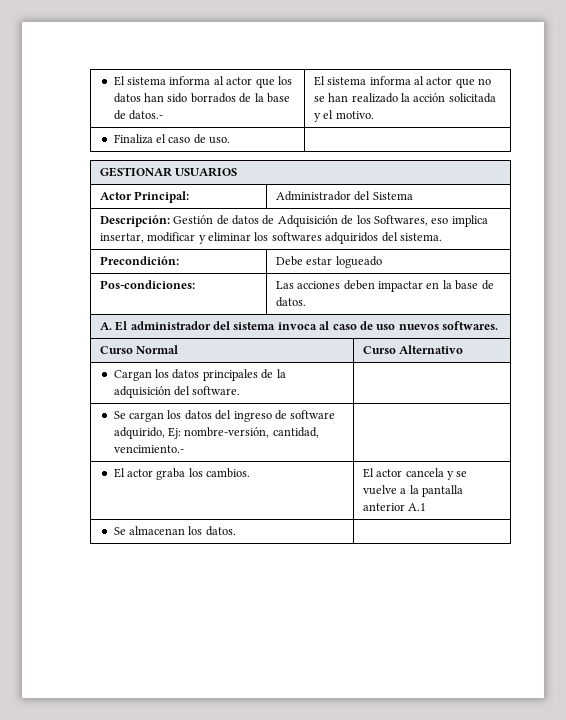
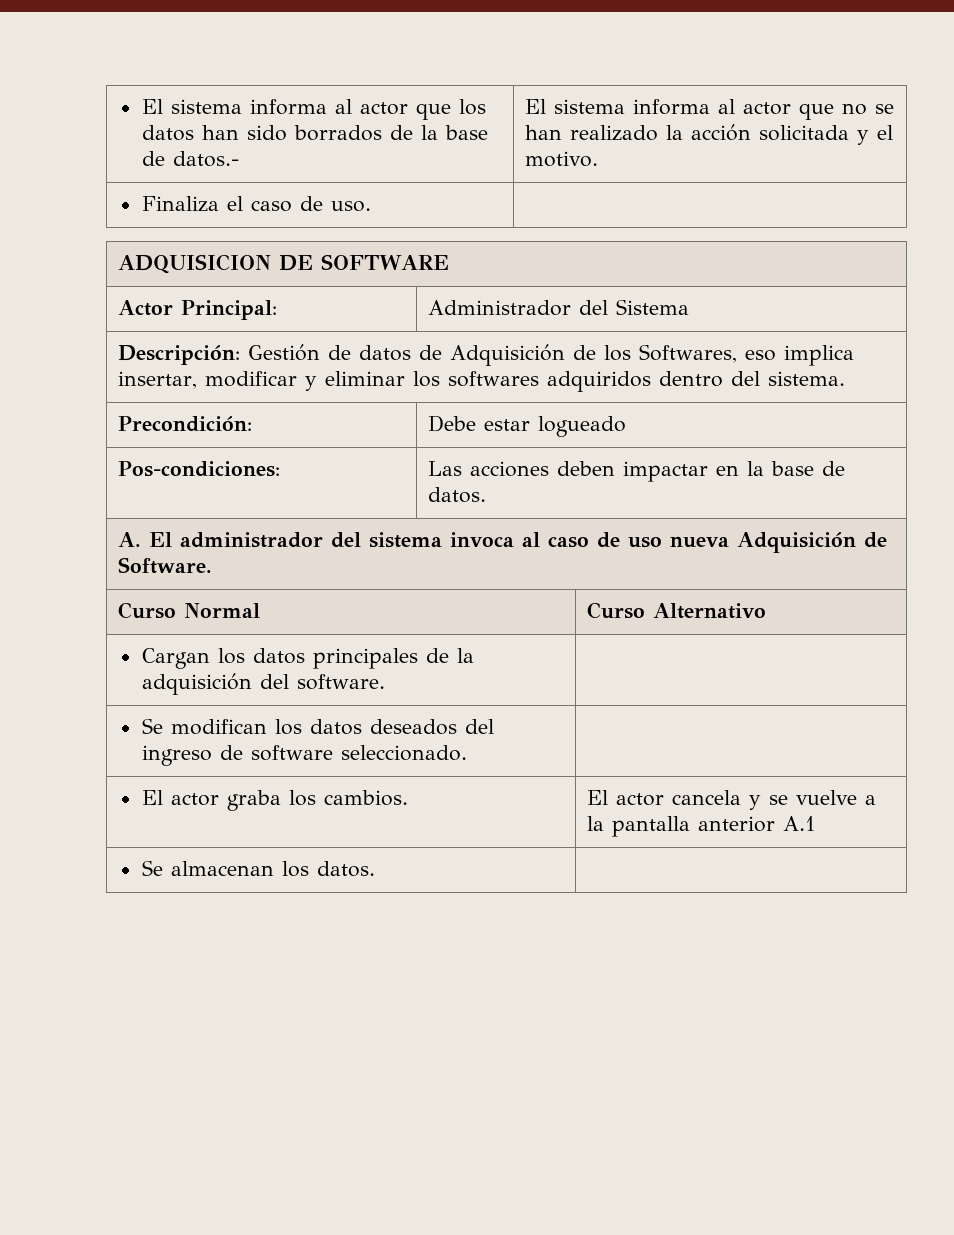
- GESTIONAR USUARIOS
+ ADQUISICION DE SOFTWARE
- Descripción: Gestión de datos de Adquisición de los Softwares, eso implica insertar, modificar y eliminar los softwares adquiridos del sistema.
+ Descripción: Gestión de datos de Adquisición de los Softwares, eso implica insertar, modificar y eliminar los softwares adquiridos dentro del sistema.
- A. El administrador del sistema invoca al caso de uso nuevos softwares.
+ A. El administrador del sistema invoca al caso de uso nueva Adquisición de Software.
- Se cargan los datos del ingreso de software adquirido, Ej: nombre-versión, cantidad, vencimiento.- |
+ Se modifican los datos deseados del ingreso de software seleccionado. |

